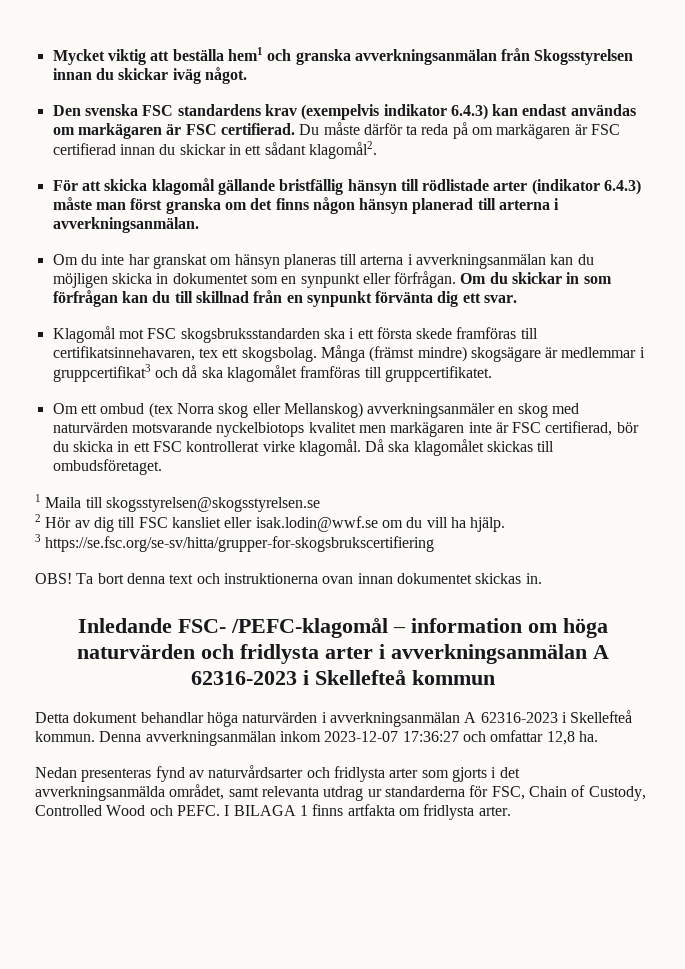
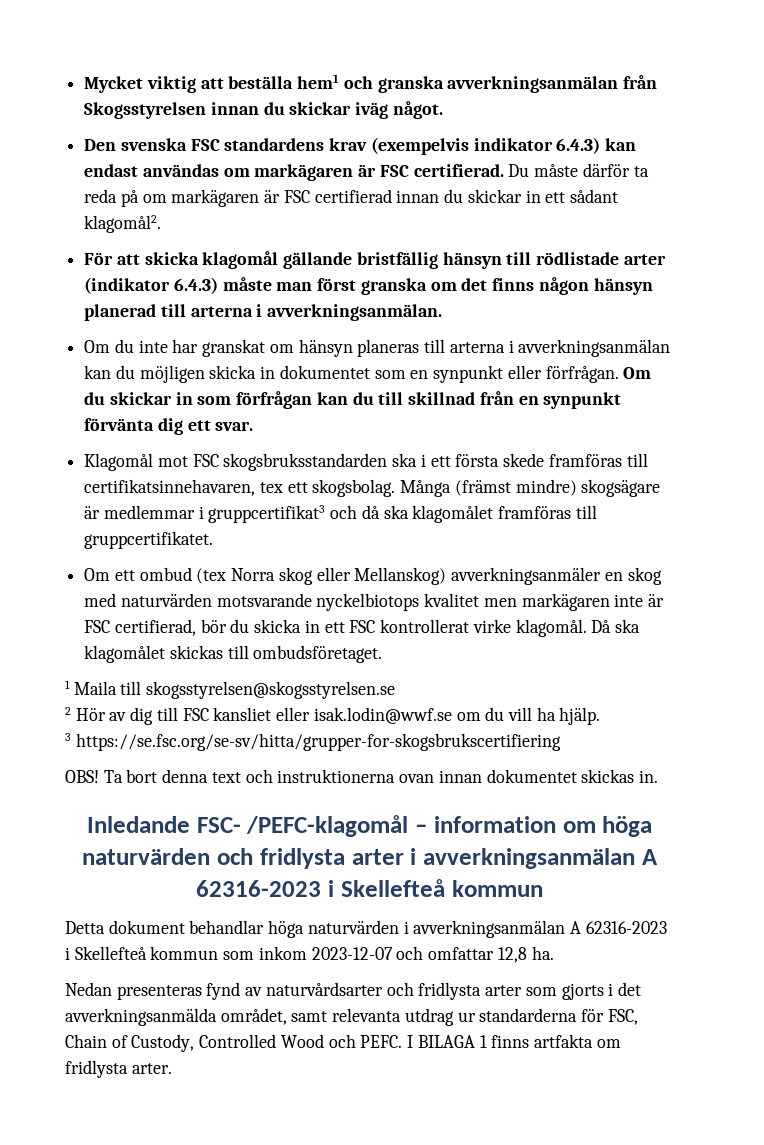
- Detta dokument behandlar höga naturvärden i avverkningsanmälan A 62316-2023 i Skellefteå kommun. Denna avverkningsanmälan inkom 2023-12-07 17:36:27 och omfattar 12,8 ha.
+ Detta dokument behandlar höga naturvärden i avverkningsanmälan A 62316-2023 i Skellefteå kommun som inkom 2023-12-07 och omfattar 12,8 ha.

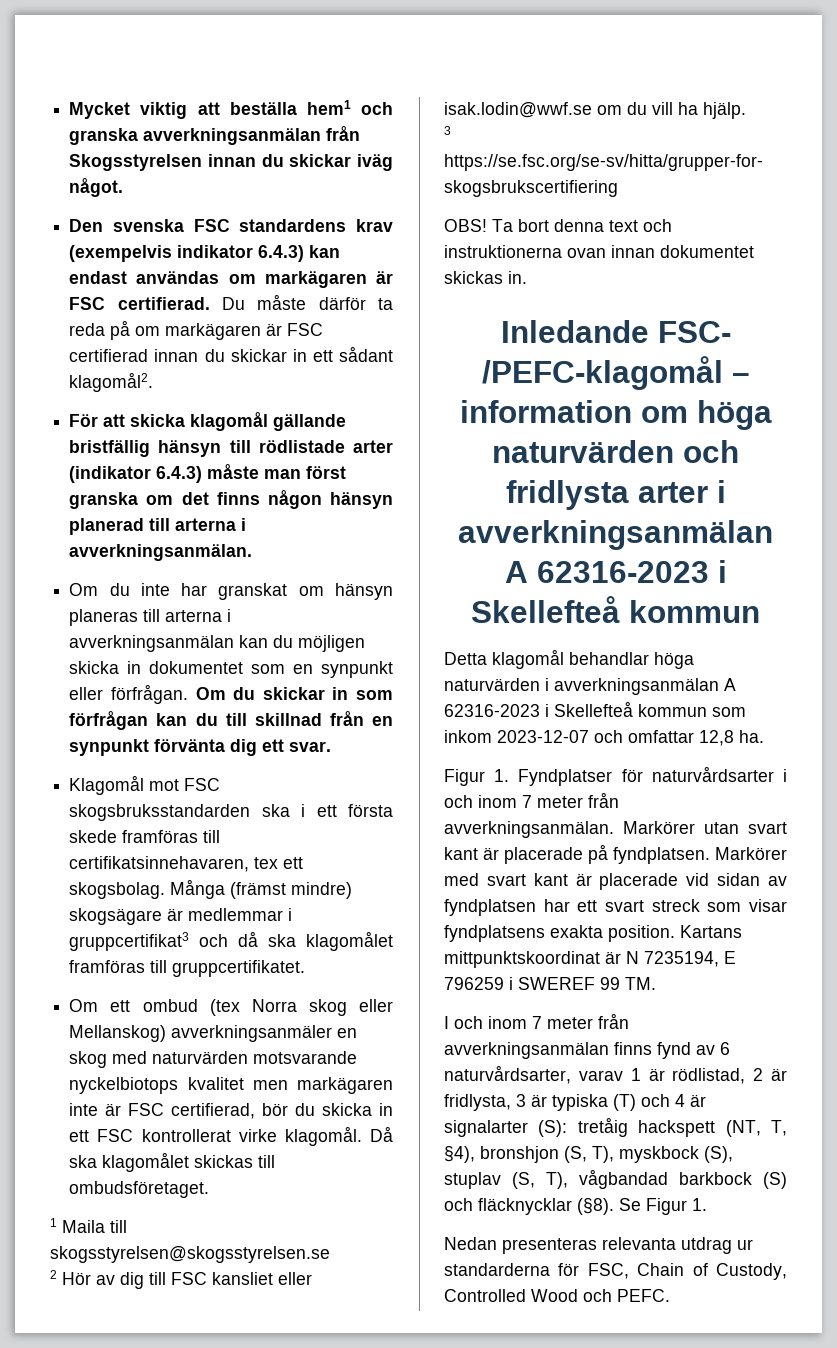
- Detta dokument behandlar höga naturvärden i avverkningsanmälan A 62316-2023 i Skellefteå kommun som inkom 2023-12-07 och omfattar 12,8 ha.
+ Detta klagomål behandlar höga naturvärden i avverkningsanmälan A 62316-2023 i Skellefteå kommun som inkom 2023-12-07 och omfattar 12,8 ha.
- Nedan presenteras fynd av naturvårdsarter och fridlysta arter som gjorts i det avverkningsanmälda området, samt relevanta utdrag ur standarderna för FSC, Chain of Custody, Controlled Wood och PEFC. I BILAGA 1 finns artfakta om fridlysta arter.
+ Figur 1. Fyndplatser för naturvårdsarter i och inom 7 meter från avverkningsanmälan. Markörer utan svart kant är placerade på fyndplatsen. Markörer med svart kant är placerade vid sidan av fyndplatsen har ett svart streck som visar fyndplatsens exakta position. Kartans mittpunktskoordinat är N 7235194, E 796259 i SWEREF 99 TM.
+ I och inom 7 meter från avverkningsanmälan finns fynd av 6 naturvårdsarter, varav 1 är rödlistad, 2 är fridlysta, 3 är typiska (T) och 4 är signalarter (S): tretåig hackspett (NT, T, §4), bronshjon (S, T), myskbock (S), stuplav (S, T), vågbandad barkbock (S) och fläcknycklar (§8). Se Figur 1.
+ Nedan presenteras relevanta utdrag ur standarderna för FSC, Chain of Custody, Controlled Wood och PEFC.

